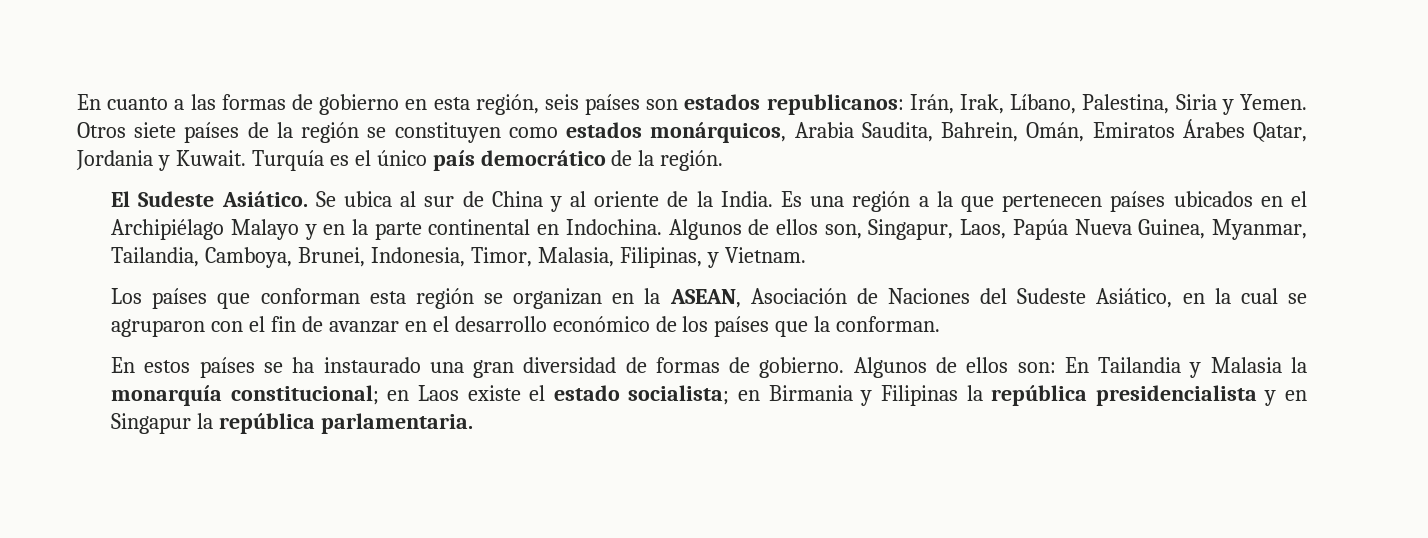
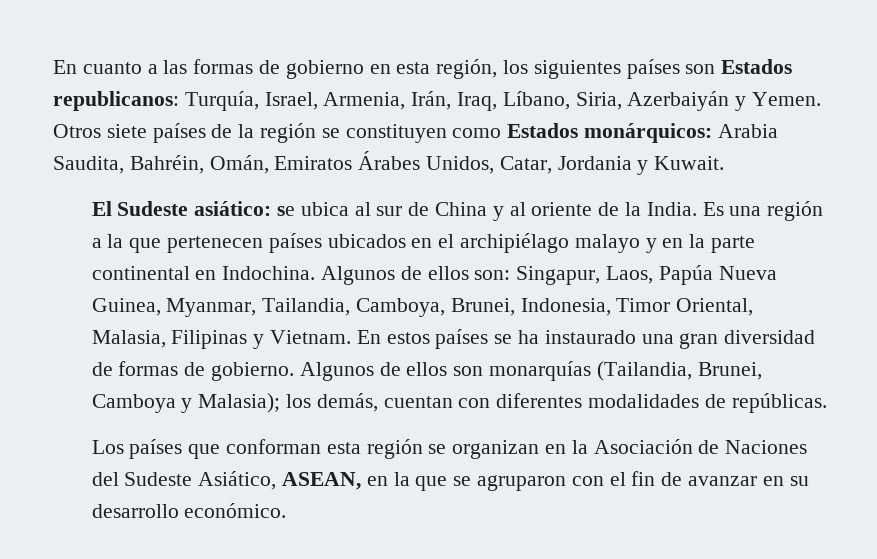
- En cuanto a las formas de gobierno en esta región, seis países son estados republicanos: Irán, Irak, Líbano, Palestina, Siria y Yemen.
+ En cuanto a las formas de gobierno en esta región, los siguientes países son Estados republicanos: Turquía, Israel, Armenia, Irán, Iraq, Líbano, Siria, Azerbaiyán y Yemen.
- Otros siete países de la región se constituyen como estados monárquicos, Arabia Saudita, Bahrein, Omán, Emiratos Árabes Qatar, Jordania y Kuwait. Turquía es el único país democrático de la región.
+ Otros siete países de la región se constituyen como Estados monárquicos: Arabia Saudita, Bahréin, Omán, Emiratos Árabes Unidos, Catar, Jordania y Kuwait.
- El Sudeste Asiático. Se ubica al sur de China y al oriente de la India.
+ El Sudeste asiático: se ubica al sur de China y al oriente de la India.
- Es una región a la que pertenecen países ubicados en el Archipiélago Malayo y en la parte continental en Indochina.
+ Es una región a la que pertenecen países ubicados en el archipiélago malayo y en la parte continental en Indochina.
- Algunos de ellos son, Singapur, Laos, Papúa Nueva Guinea, Myanmar, Tailandia, Camboya, Brunei, Indonesia, Timor, Malasia, Filipinas, y Vietnam.
- Los países que conforman esta región se organizan en la ASEAN, Asociación de Naciones del Sudeste Asiático, en la cual se agruparon con el fin de avanzar en el desarrollo económico de los países que la conforman.
- En estos países se ha instaurado una gran diversidad de formas de gobierno.
+ Algunos de ellos son: Singapur, Laos, Papúa Nueva Guinea, Myanmar, Tailandia, Camboya, Brunei, Indonesia, Timor Oriental, Malasia, Filipinas y Vietnam. En estos países se ha instaurado una gran diversidad de formas de gobierno.
- Algunos de ellos son: En Tailandia y Malasia la monarquía constitucional; en Laos existe el estado socialista; en Birmania y Filipinas la república presidencialista y en Singapur la república parlamentaria.
+ Algunos de ellos son monarquías (Tailandia, Brunei, Camboya y Malasia); los demás, cuentan con diferentes modalidades de repúblicas.
+ Los países que conforman esta región se organizan en la Asociación de Naciones del Sudeste Asiático, ASEAN, en la que se agruparon con el fin de avanzar en su desarrollo económico.

